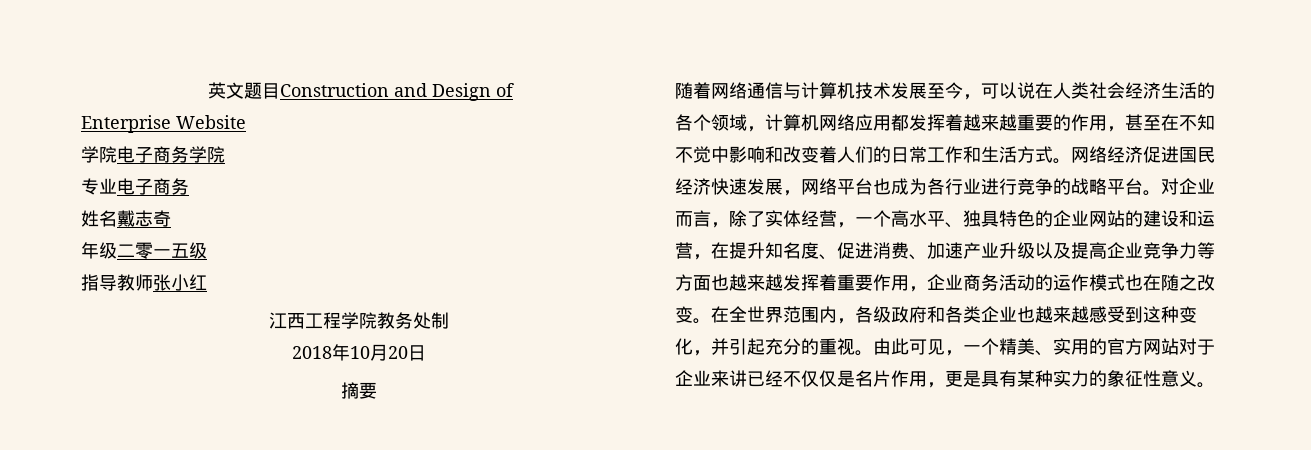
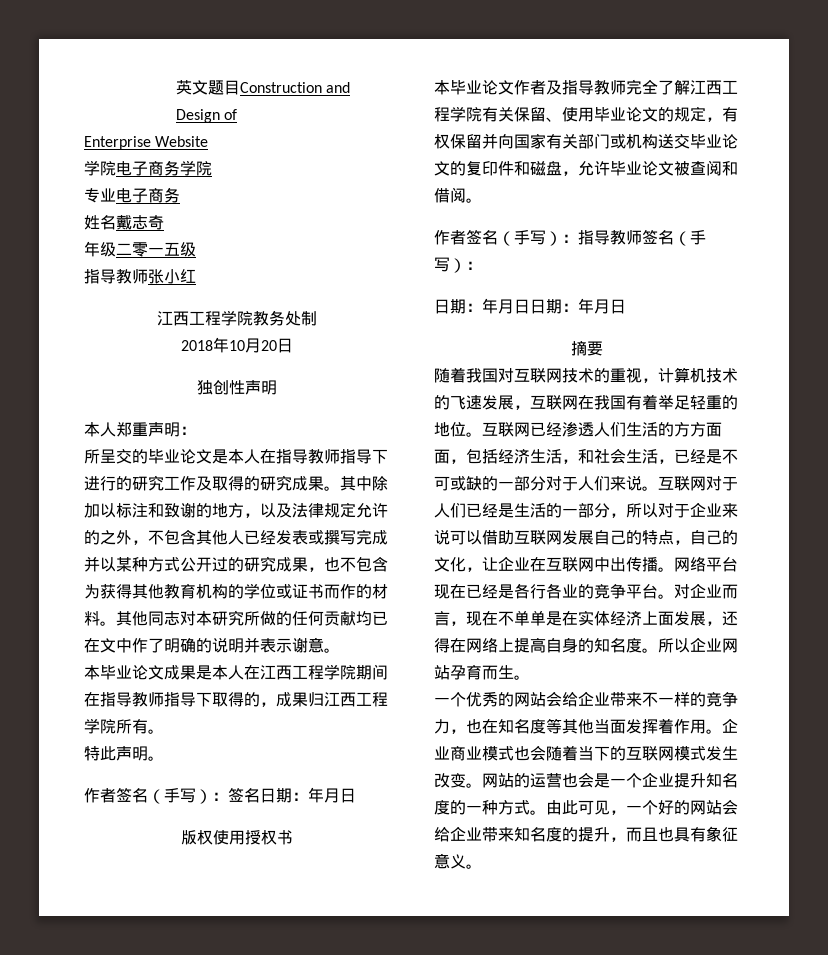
+ 独创性声明
+ 本人郑重声明：
+ 所呈交的毕业论文是本人在指导教师指导下进行的研究工作及取得的研究成果。其中除加以标注和致谢的地方，以及法律规定允许的之外，不包含其他人已经发表或撰写完成并以某种方式公开过的研究成果，也不包含为获得其他教育机构的学位或证书而作的材料。其他同志对本研究所做的任何贡献均已在文中作了明确的说明并表示谢意。
+ 本毕业论文成果是本人在江西工程学院期间在指导教师指导下取得的，成果归江西工程学院所有。
+ 特此声明。
+ 作者签名（手写）：签名日期：年月日
+ 版权使用授权书
+ 本毕业论文作者及指导教师完全了解江西工程学院有关保留、使用毕业论文的规定，有权保留并向国家有关部门或机构送交毕业论文的复印件和磁盘，允许毕业论文被查阅和借阅。
+ 作者签名（手写）：指导教师签名（手写）：
+ 日期：年月日日期：年月日
  摘要
- 随着网络通信与计算机技术发展至今，可以说在人类社会经济生活的各个领域，计算机网络应用都发挥着越来越重要的作用，甚至在不知不觉中影响和改变着人们的日常工作和生活方式。网络经济促进国民经济快速发展，网络平台也成为各行业进行竞争的战略平台。
+ 随着我国对互联网技术的重视，计算机技术的飞速发展，互联网在我国有着举足轻重的地位。互联网已经渗透人们生活的方方面面，包括经济生活，和社会生活，已经是不可或缺的一部分对于人们来说。互联网对于人们已经是生活的一部分，所以对于企业来说可以借助互联网发展自己的特点，自己的文化，让企业在互联网中出传播。网络平台现在已经是各行各业的竞争平台。
- 对企业而言，除了实体经营，一个高水平、独具特色的企业网站的建设和运营，在提升知名度、促进消费、加速产业升级以及提高企业竞争力等方面也越来越发挥着重要作用，企业商务活动的运作模式也在随之改变。在全世界范围内，各级政府和各类企业也越来越感受到这种变化，并引起充分的重视。由此可见，一个精美、实用的官方网站对于企业来讲已经不仅仅是名片作用，更是具有某种实力的象征性意义。
+ 对企业而言，现在不单单是在实体经济上面发展，还得在网络上提高自身的知名度。所以企业网站孕育而生。
+ 一个优秀的网站会给企业带来不一样的竞争力，也在知名度等其他当面发挥着作用。企业商业模式也会随着当下的互联网模式发生改变。网站的运营也会是一个企业提升知名度的一种方式。由此可见，一个好的网站会给企业带来知名度的提升，而且也具有象征意义。

